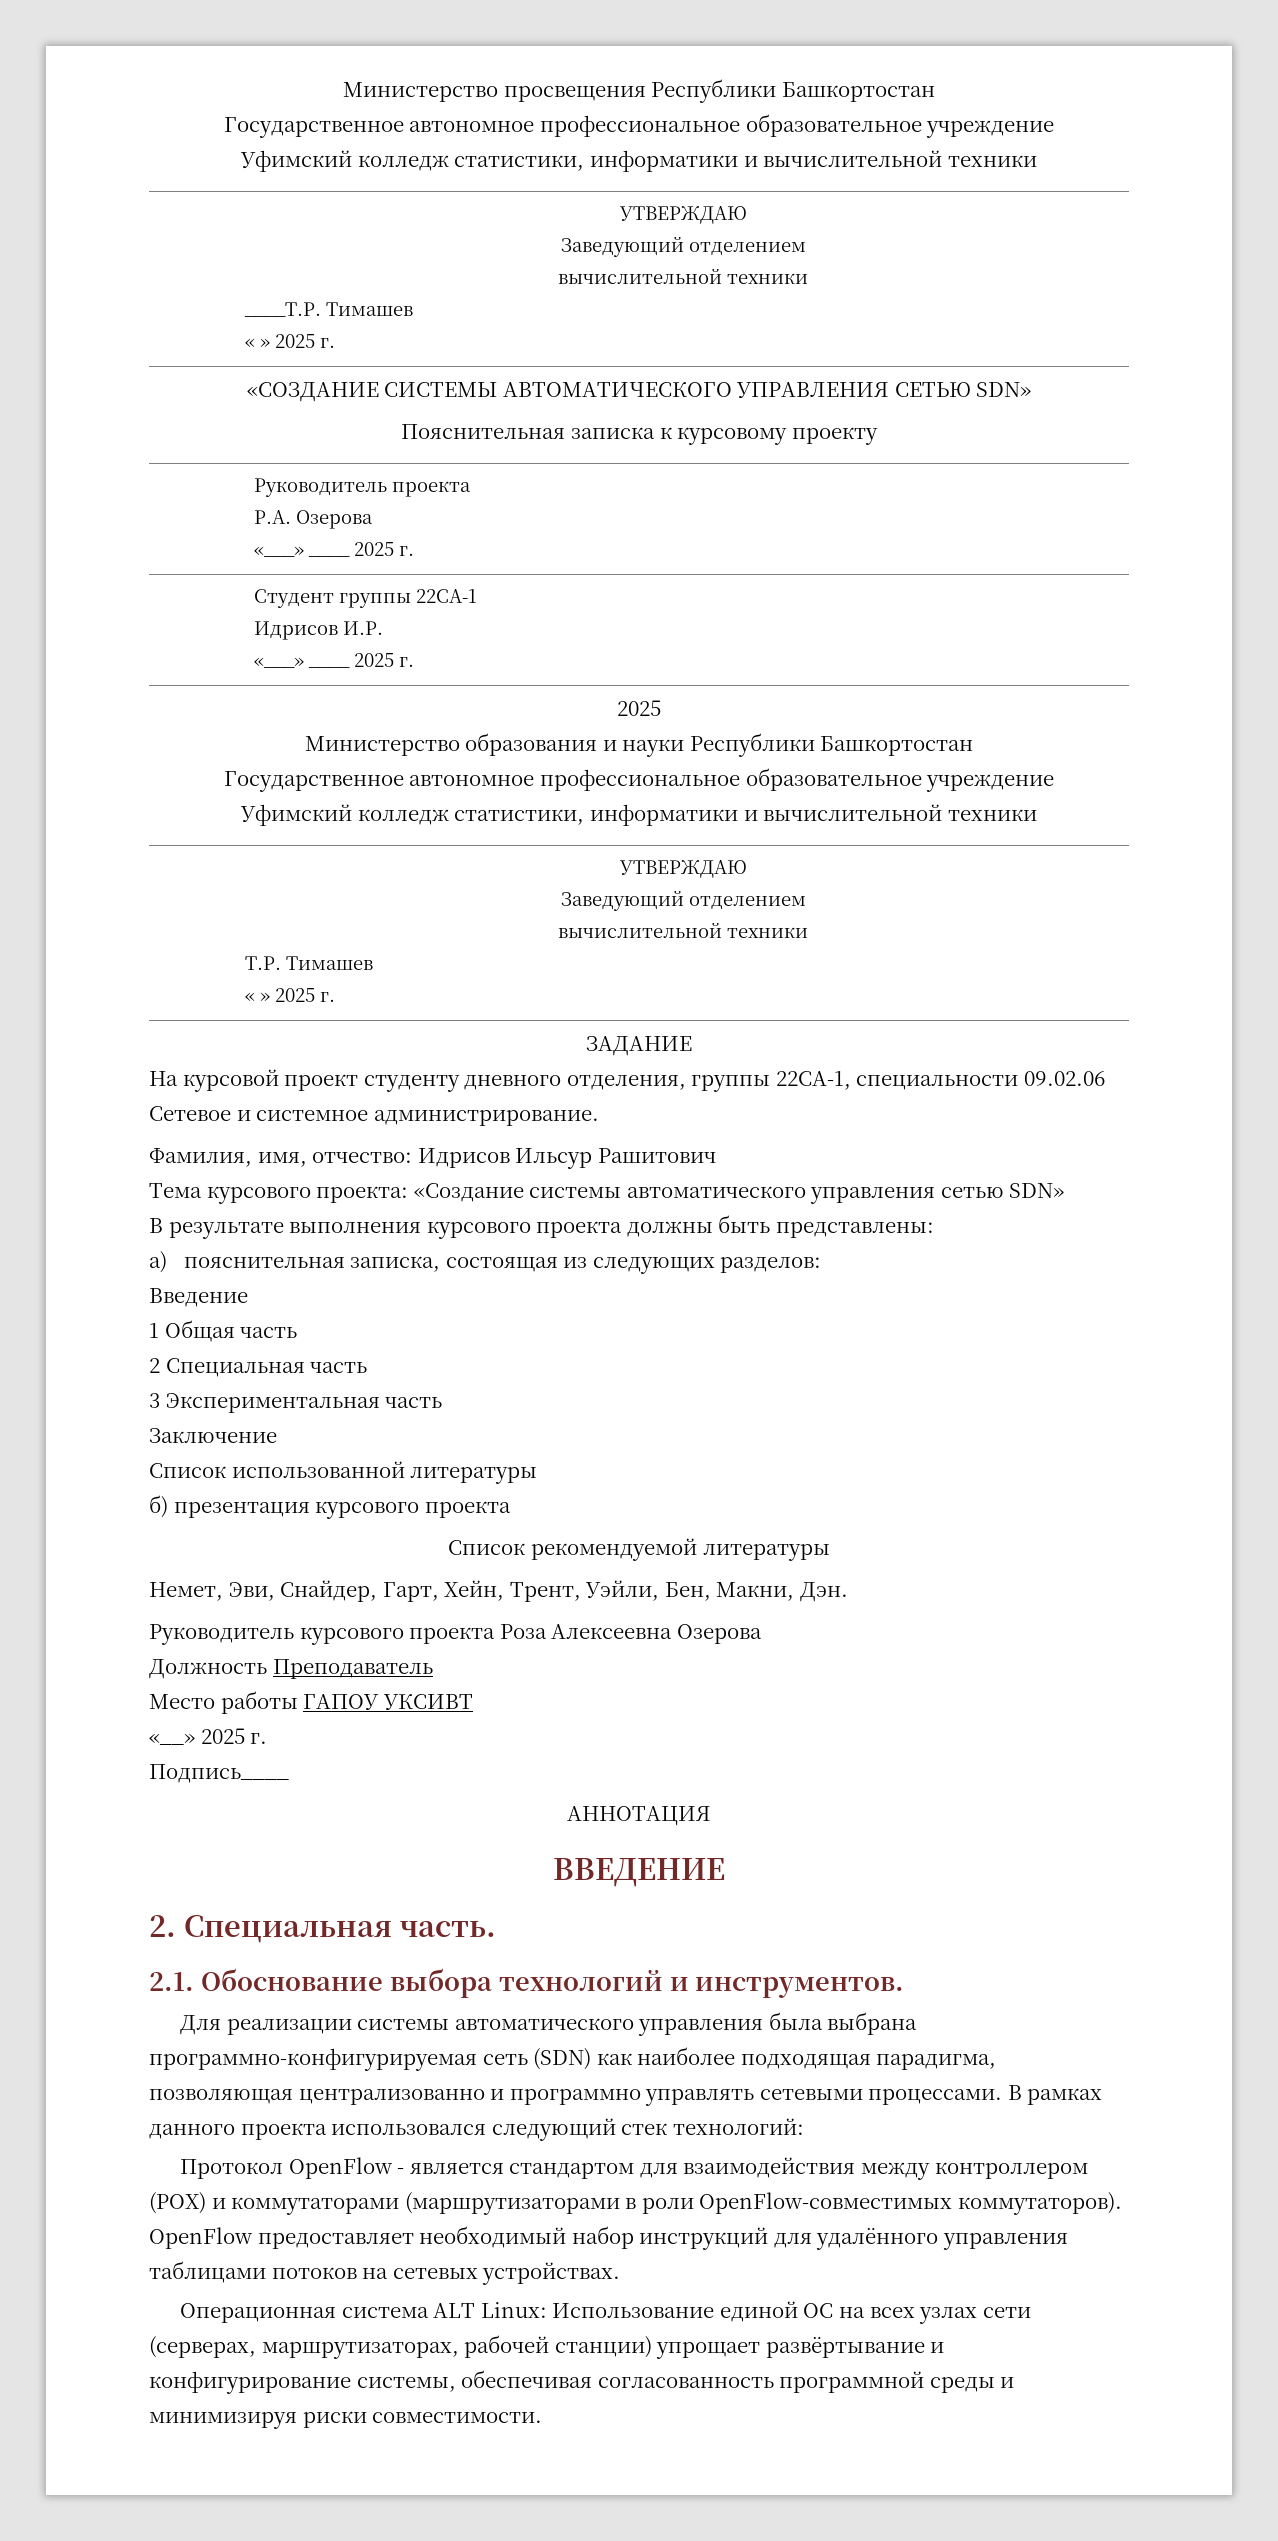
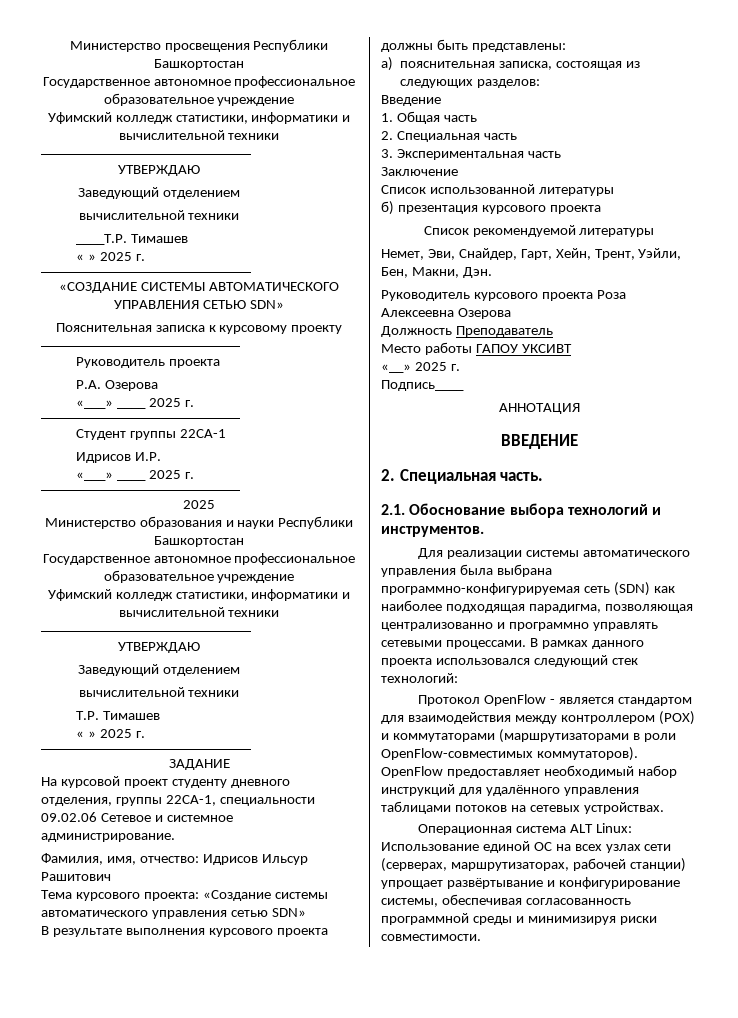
- 1 Общая часть
+ 1. Общая часть
- 2 Специальная часть
+ 2. Специальная часть
- 3 Экспериментальная часть
+ 3. Экспериментальная часть

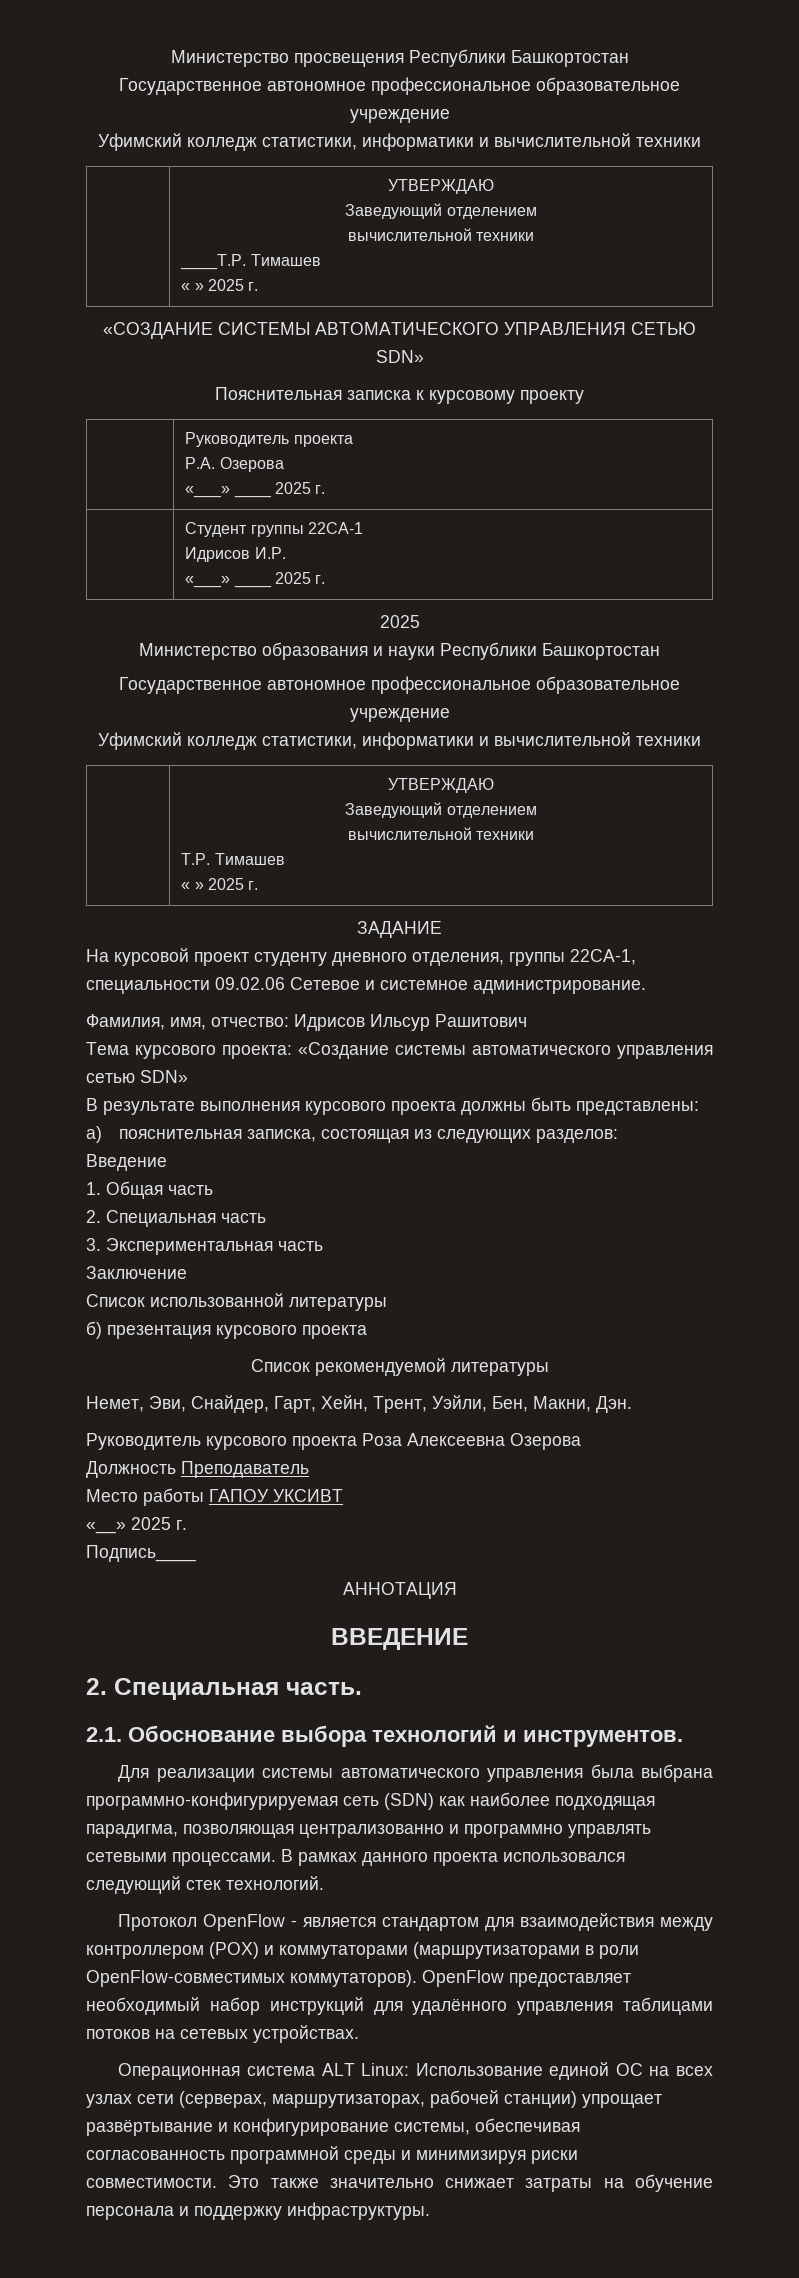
- В рамках данного проекта использовался следующий стек технологий:
+ В рамках данного проекта использовался следующий стек технологий.
+ Это также значительно снижает затраты на обучение персонала и поддержку инфраструктуры.

